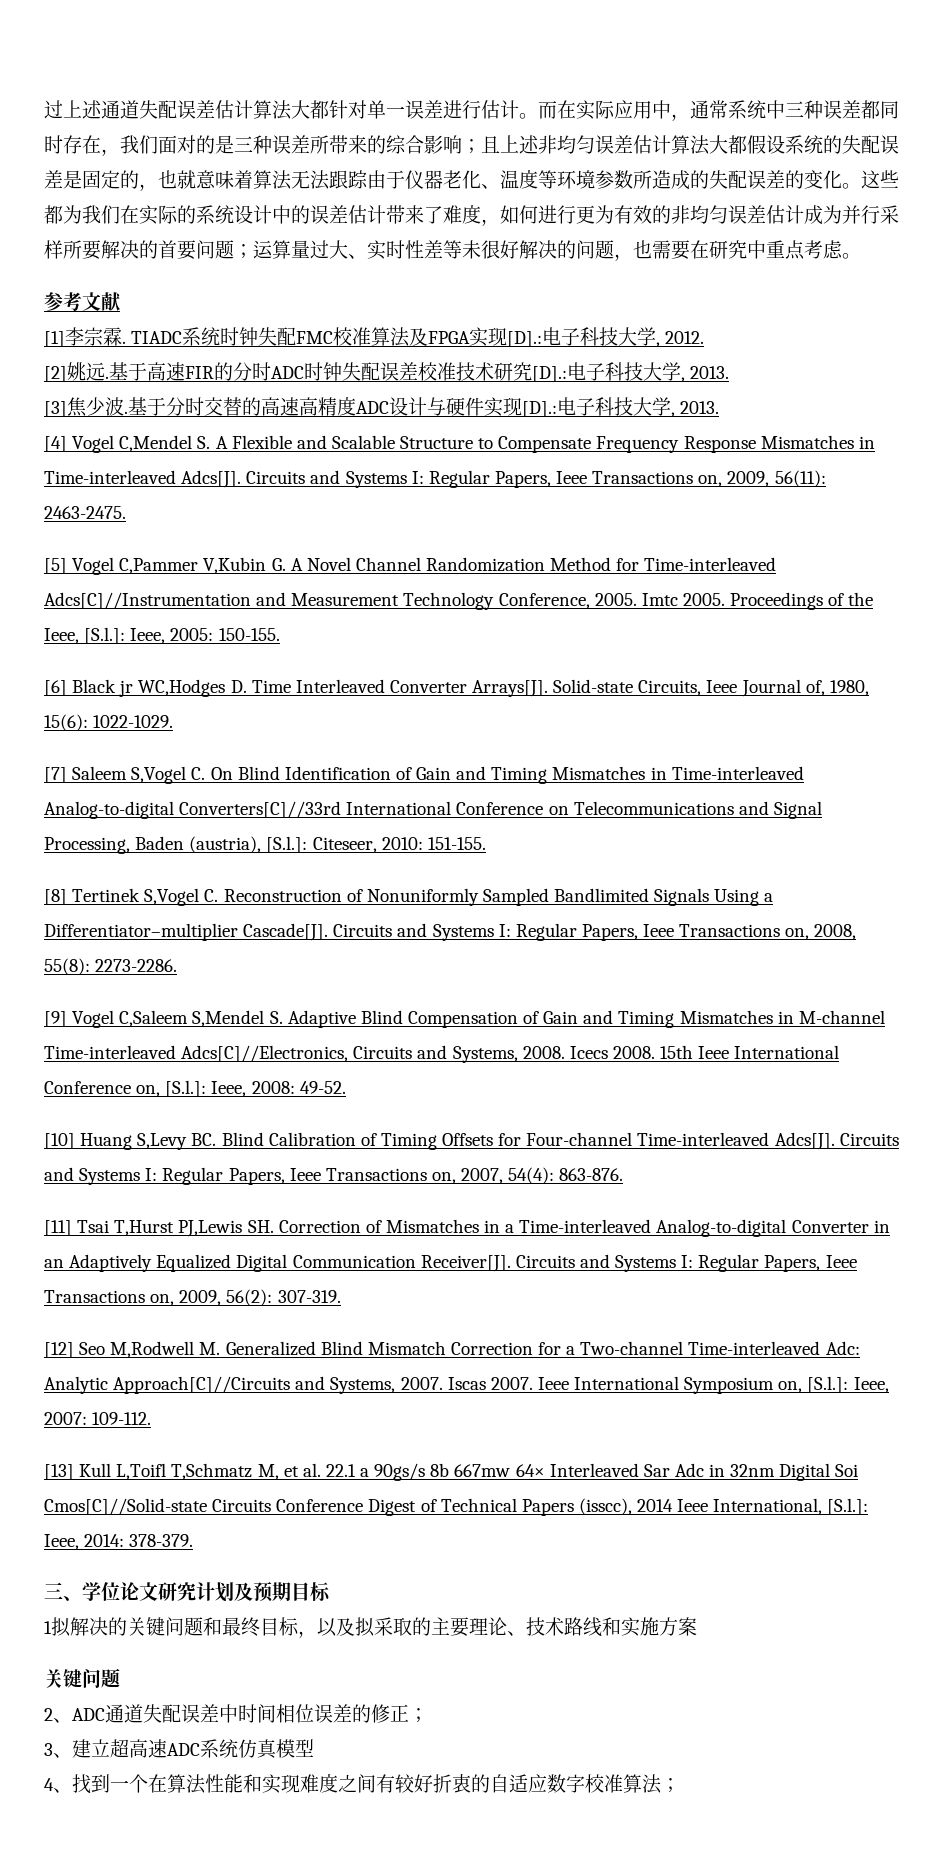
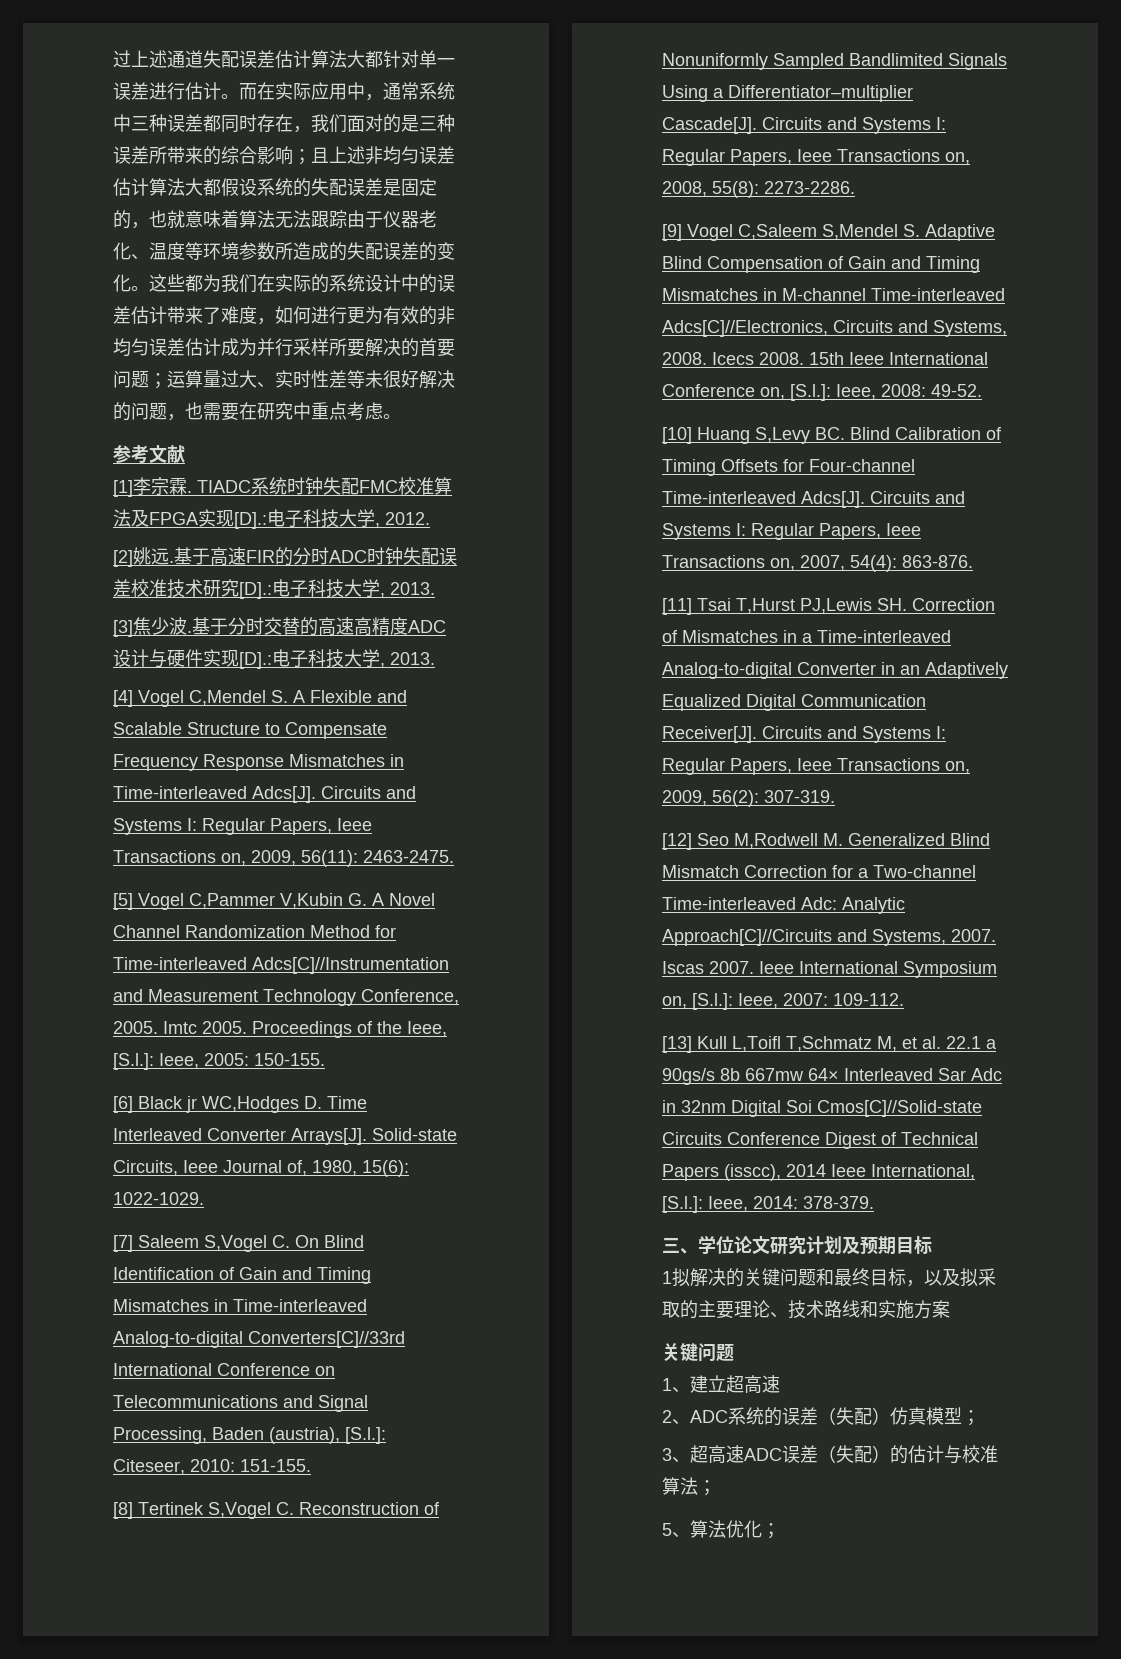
- 2、ADC通道失配误差中时间相位误差的修正；
- 3、建立超高速ADC系统仿真模型
- 4、找到一个在算法性能和实现难度之间有较好折衷的自适应数字校准算法；
+ 1、建立超高速
+ 2、ADC系统的误差（失配）仿真模型；
+ 3、超高速ADC误差（失配）的估计与校准算法；
+ 5、算法优化；

